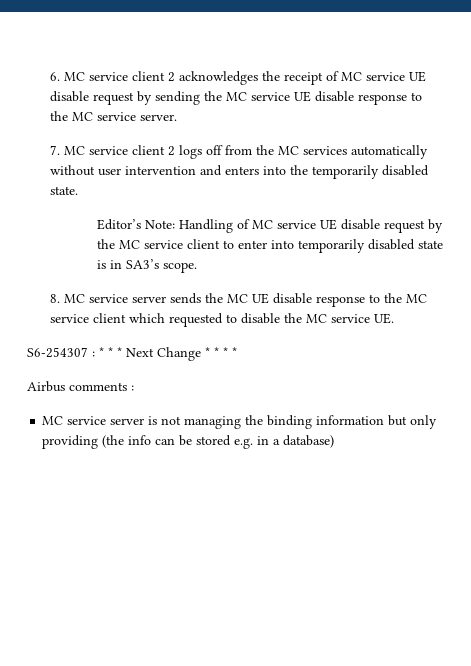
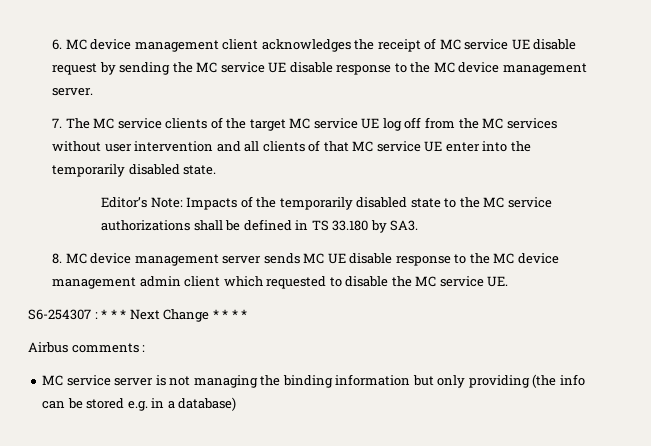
- 6. MC service client 2 acknowledges the receipt of MC service UE disable request by sending the MC service UE disable response to the MC service server.
+ 6. MC device management client acknowledges the receipt of MC service UE disable request by sending the MC service UE disable response to the MC device management server.
- 7. MC service client 2 logs off from the MC services automatically without user intervention and enters into the temporarily disabled state.
+ 7. The MC service clients of the target MC service UE log off from the MC services without user intervention and all clients of that MC service UE enter into the temporarily disabled state.
- Editor’s Note: Handling of MC service UE disable request by the MC service client to enter into temporarily disabled state is in SA3’s scope.
+ Editor’s Note: Impacts of the temporarily disabled state to the MC service authorizations shall be defined in TS 33.180 by SA3.
- 8. MC service server sends the MC UE disable response to the MC service client which requested to disable the MC service UE.
+ 8. MC device management server sends MC UE disable response to the MC device management admin client which requested to disable the MC service UE.

